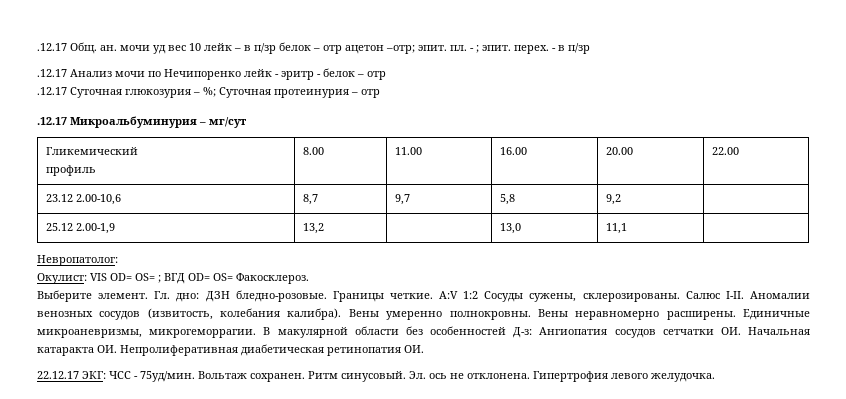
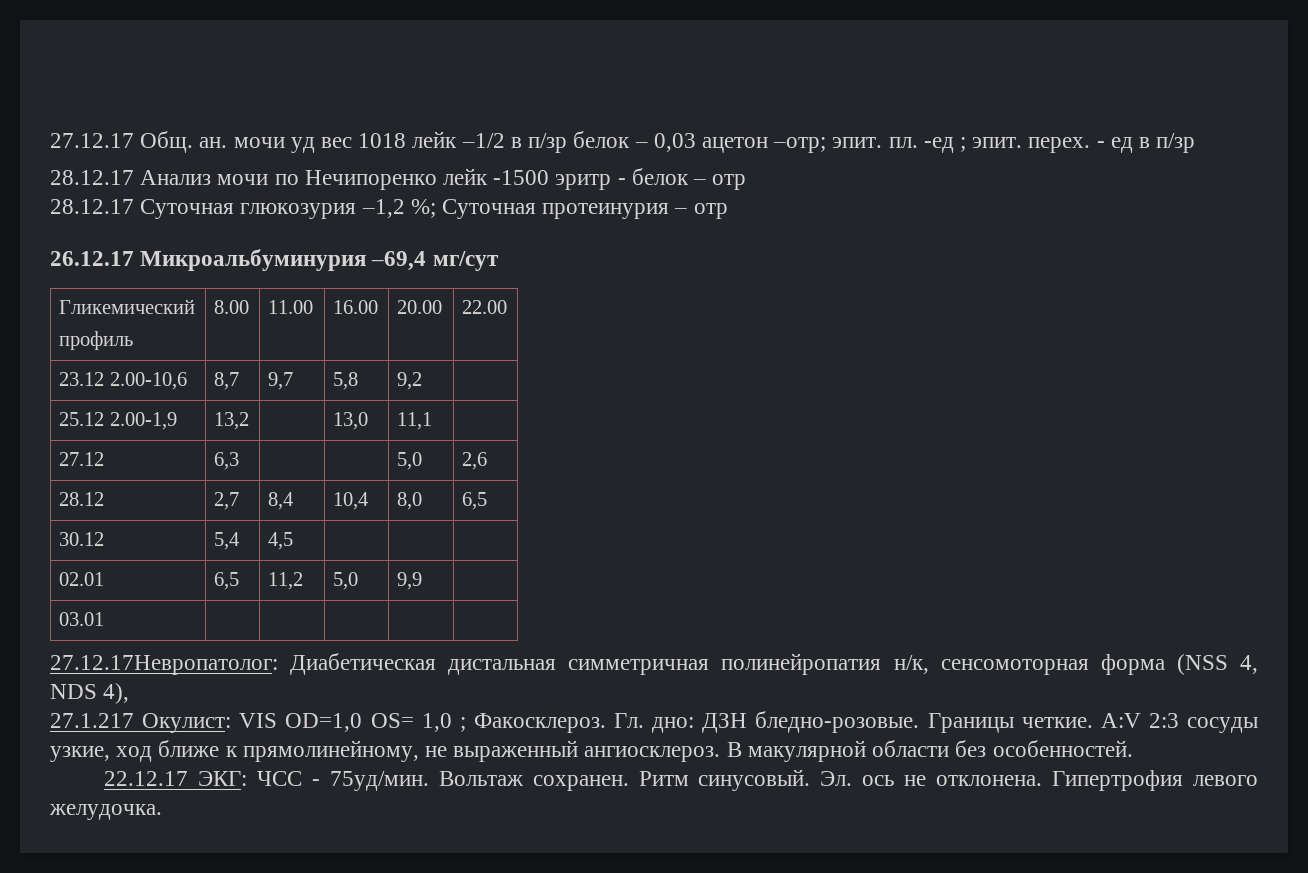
- .12.17 Общ. ан. мочи уд вес 10 лейк – в п/зр белок – отр ацетон –отр; эпит. пл.
+ 27.12.17 Общ. ан. мочи уд вес 1018 лейк –1/2 в п/зр белок – 0,03 ацетон –отр; эпит. пл.
- - ; эпит. перех. - в п/зр
+ -ед ; эпит. перех. - ед в п/зр
- .12.17 Анализ мочи по Нечипоренко лейк - эритр - белок – отр
+ 28.12.17 Анализ мочи по Нечипоренко лейк -1500 эритр - белок – отр
- .12.17 Суточная глюкозурия – %; Суточная протеинурия – отр
+ 28.12.17 Суточная глюкозурия –1,2 %; Суточная протеинурия – отр
- .12.17 Микроальбуминурия – мг/сут
+ 26.12.17 Микроальбуминурия –69,4 мг/сут
- Невропатолог:
- Окулист: VIS OD= OS= ; ВГД OD= OS= Факосклероз.
- Выберите элемент.
+ 27.12 | 6,3 | | | 5,0 | 2,6
+ 28.12 | 2,7 | 8,4 | 10,4 | 8,0 | 6,5
+ 30.12 | 5,4 | 4,5 | | |
+ 02.01 | 6,5 | 11,2 | 5,0 | 9,9 |
+ 03.01 | | | | |
+ 27.12.17Невропатолог: Диабетическая дистальная симметричная полинейропатия н/к, сенсомоторная форма (NSS 4, NDS 4),
+ 27.1.217 Окулист: VIS OD=1,0 OS= 1,0 ; Факосклероз.
- А:V 1:2 Сосуды сужены, склерозированы. Салюс I-II. Аномалии венозных сосудов (извитость, колебания калибра). Вены умеренно полнокровны. Вены неравномерно расширены. Единичные микроаневризмы, микрогеморрагии. В макулярной области без особенностей Д-з: Ангиопатия сосудов сетчатки ОИ. Начальная катаракта ОИ. Непролиферативная диабетическая ретинопатия ОИ.
+ А:V 2:3 сосуды узкие, ход ближе к прямолинейному, не выраженный ангиосклероз. В макулярной области без особенностей.

